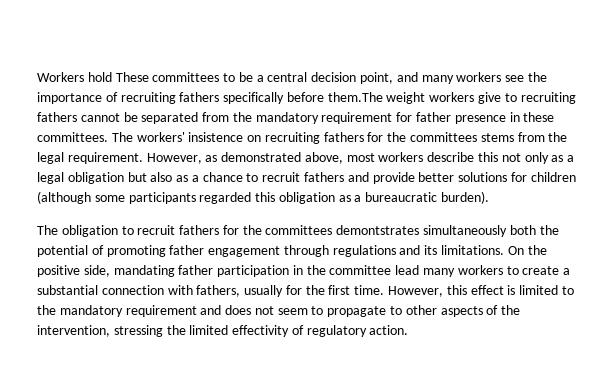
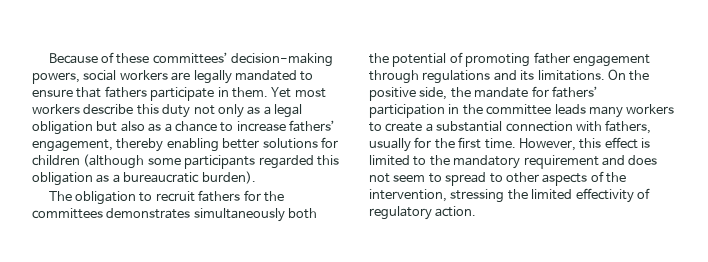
- Workers hold These committees to be a central decision point, and many workers see the importance of recruiting fathers specifically before them.The weight workers give to recruiting fathers cannot be separated from the mandatory requirement for father presence in these committees. The workers' insistence on recruiting fathers for the committees stems from the legal requirement. However, as demonstrated above, most workers describe this not only as a legal obligation but also as a chance to recruit fathers and provide better solutions for children (although some participants regarded this obligation as a bureaucratic burden).
+ Because of these committees’ decision-making powers, social workers are legally mandated to ensure that fathers participate in them. Yet most workers describe this duty not only as a legal obligation but also as a chance to increase fathers’ engagement, thereby enabling better solutions for children (although some participants regarded this obligation as a bureaucratic burden).
- The obligation to recruit fathers for the committees demontstrates simultaneously both the potential of promoting father engagement through regulations and its limitations.
+ The obligation to recruit fathers for the committees demonstrates simultaneously both the potential of promoting father engagement through regulations and its limitations.
- On the positive side, mandating father participation in the committee lead many workers to create a substantial connection with fathers, usually for the first time.
+ On the positive side, the mandate for fathers’ participation in the committee leads many workers to create a substantial connection with fathers, usually for the first time.
- However, this effect is limited to the mandatory requirement and does not seem to propagate to other aspects of the intervention, stressing the limited effectivity of regulatory action.
+ However, this effect is limited to the mandatory requirement and does not seem to spread to other aspects of the intervention, stressing the limited effectivity of regulatory action.

